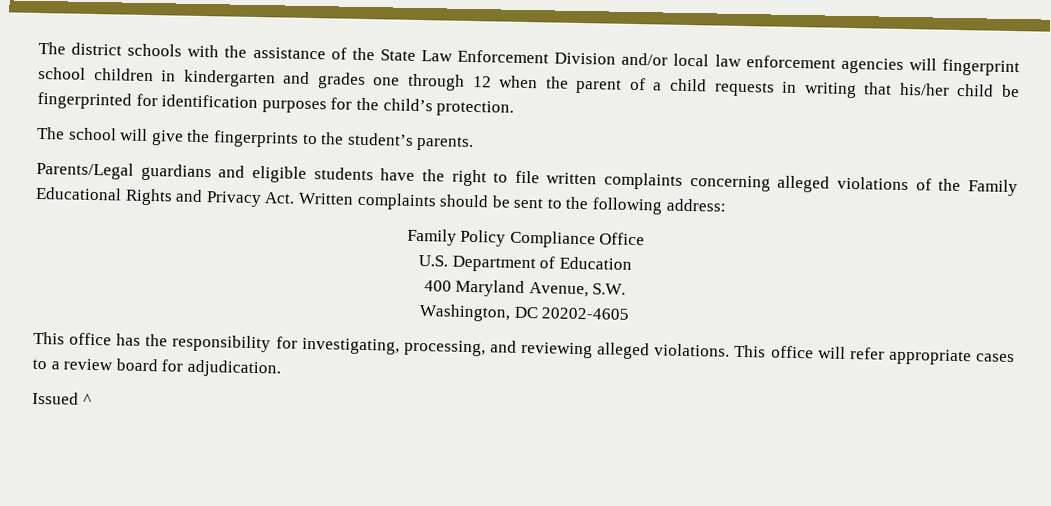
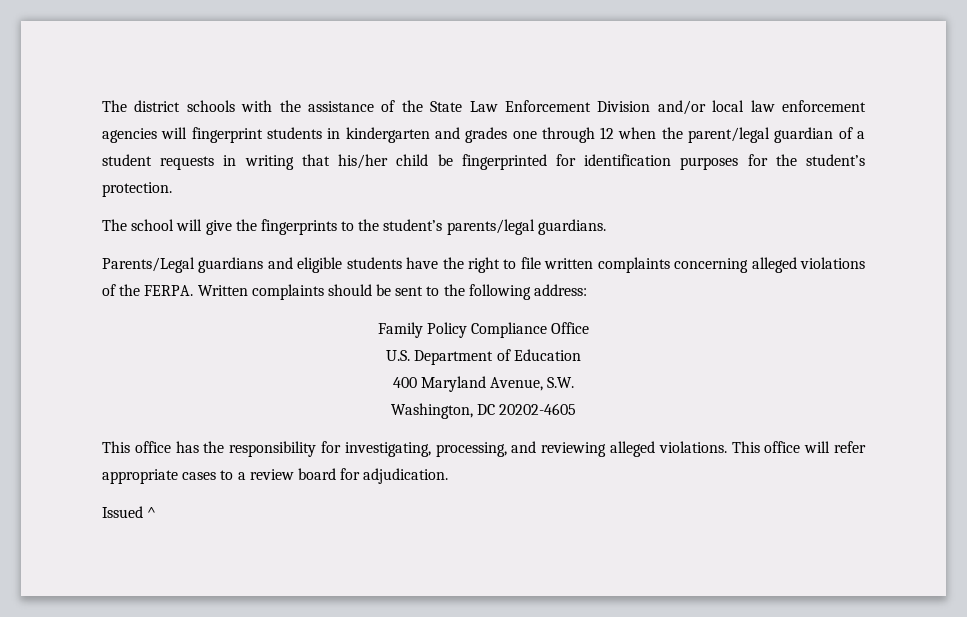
- The district schools with the assistance of the State Law Enforcement Division and/or local law enforcement agencies will fingerprint school children in kindergarten and grades one through 12 when the parent of a child requests in writing that his/her child be fingerprinted for identification purposes for the child’s protection.
+ The district schools with the assistance of the State Law Enforcement Division and/or local law enforcement agencies will fingerprint students in kindergarten and grades one through 12 when the parent/legal guardian of a student requests in writing that his/her child be fingerprinted for identification purposes for the student’s protection.
- The school will give the fingerprints to the student’s parents.
+ The school will give the fingerprints to the student’s parents/legal guardians.
- Parents/Legal guardians and eligible students have the right to file written complaints concerning alleged violations of the Family Educational Rights and Privacy Act. Written complaints should be sent to the following address:
+ Parents/Legal guardians and eligible students have the right to file written complaints concerning alleged violations of the FERPA. Written complaints should be sent to the following address:

